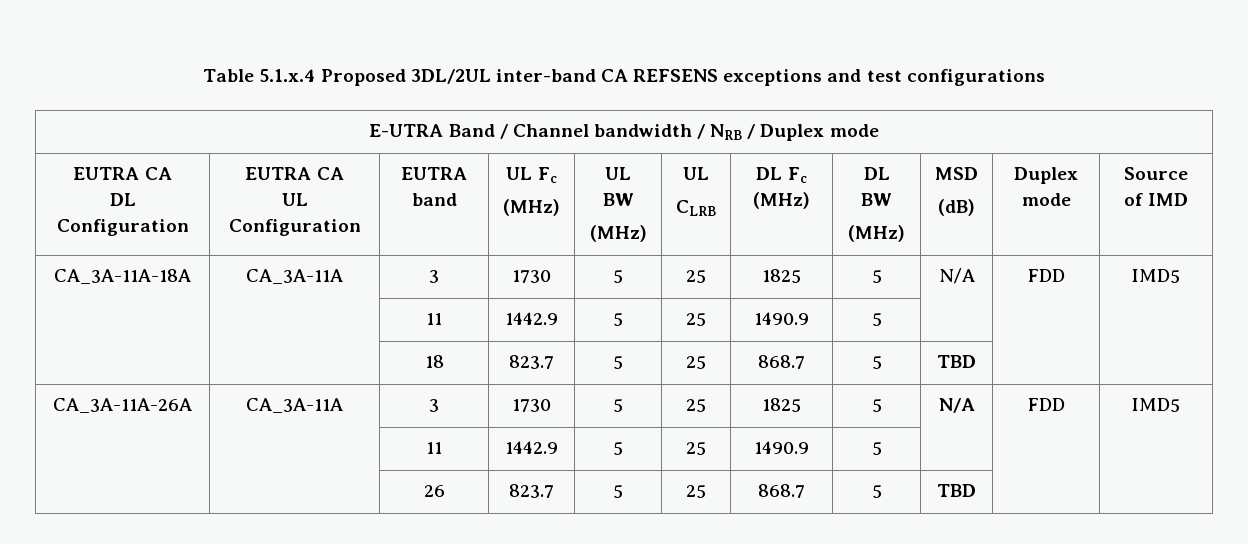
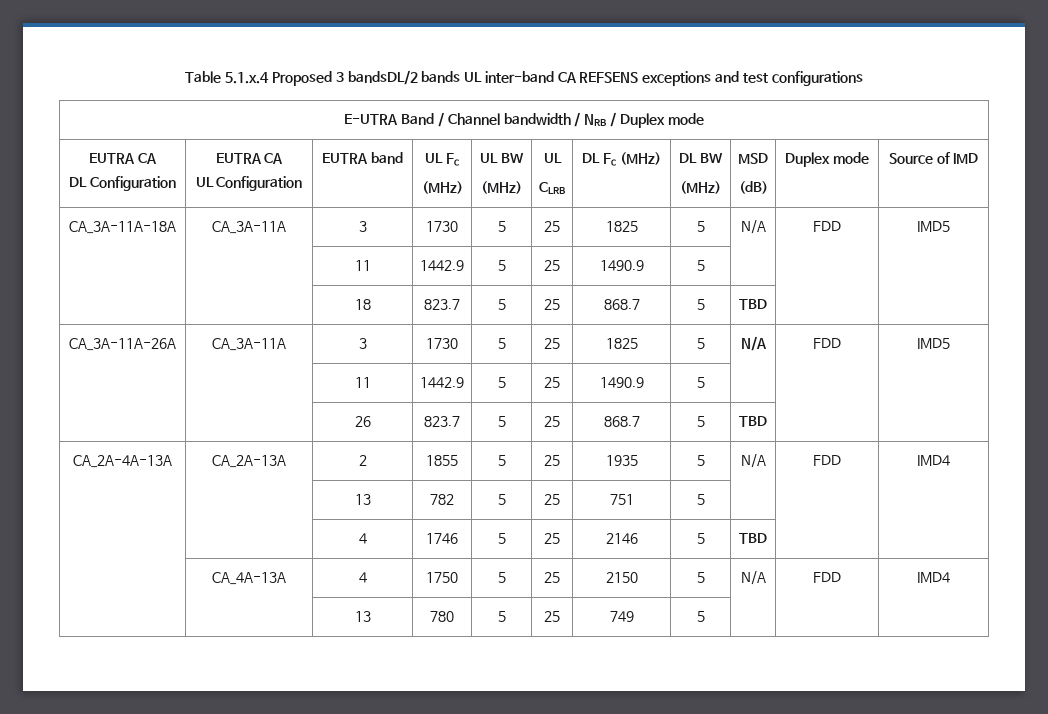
- Table 5.1.x.4 Proposed 3DL/2UL inter-band CA REFSENS exceptions and test configurations
+ Table 5.1.x.4 Proposed 3 bandsDL/2 bands UL inter-band CA REFSENS exceptions and test configurations
+ CA_2A-4A-13A | CA_2A-13A | 2 | 1855 | 5 | 25 | 1935 | 5 | N/A | FDD | IMD4
+ | | 13 | 782 | 5 | 25 | 751 | 5 | | |
+ | | 4 | 1746 | 5 | 25 | 2146 | 5 | TBD | |
+ | CA_4A-13A | 4 | 1750 | 5 | 25 | 2150 | 5 | N/A | FDD | IMD4
+ | | 13 | 780 | 5 | 25 | 749 | 5 | | |

